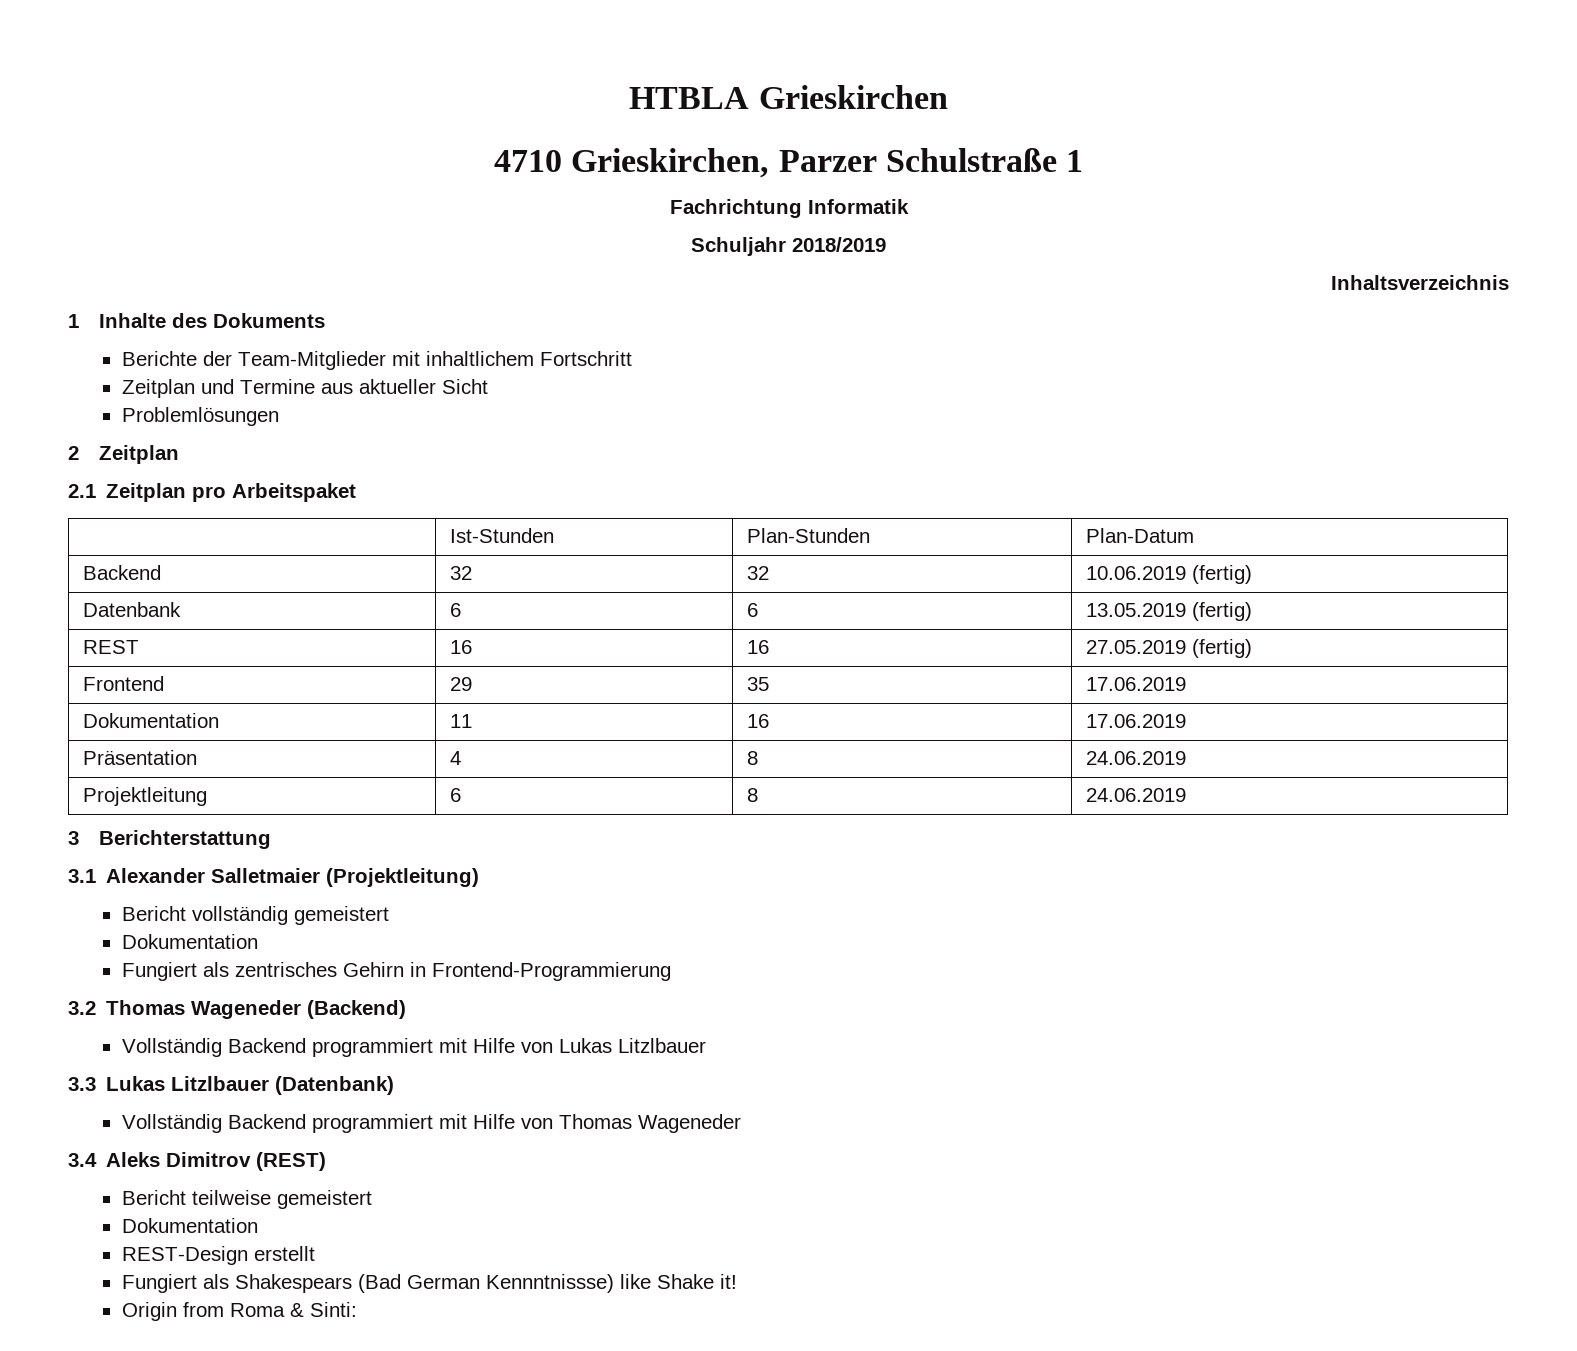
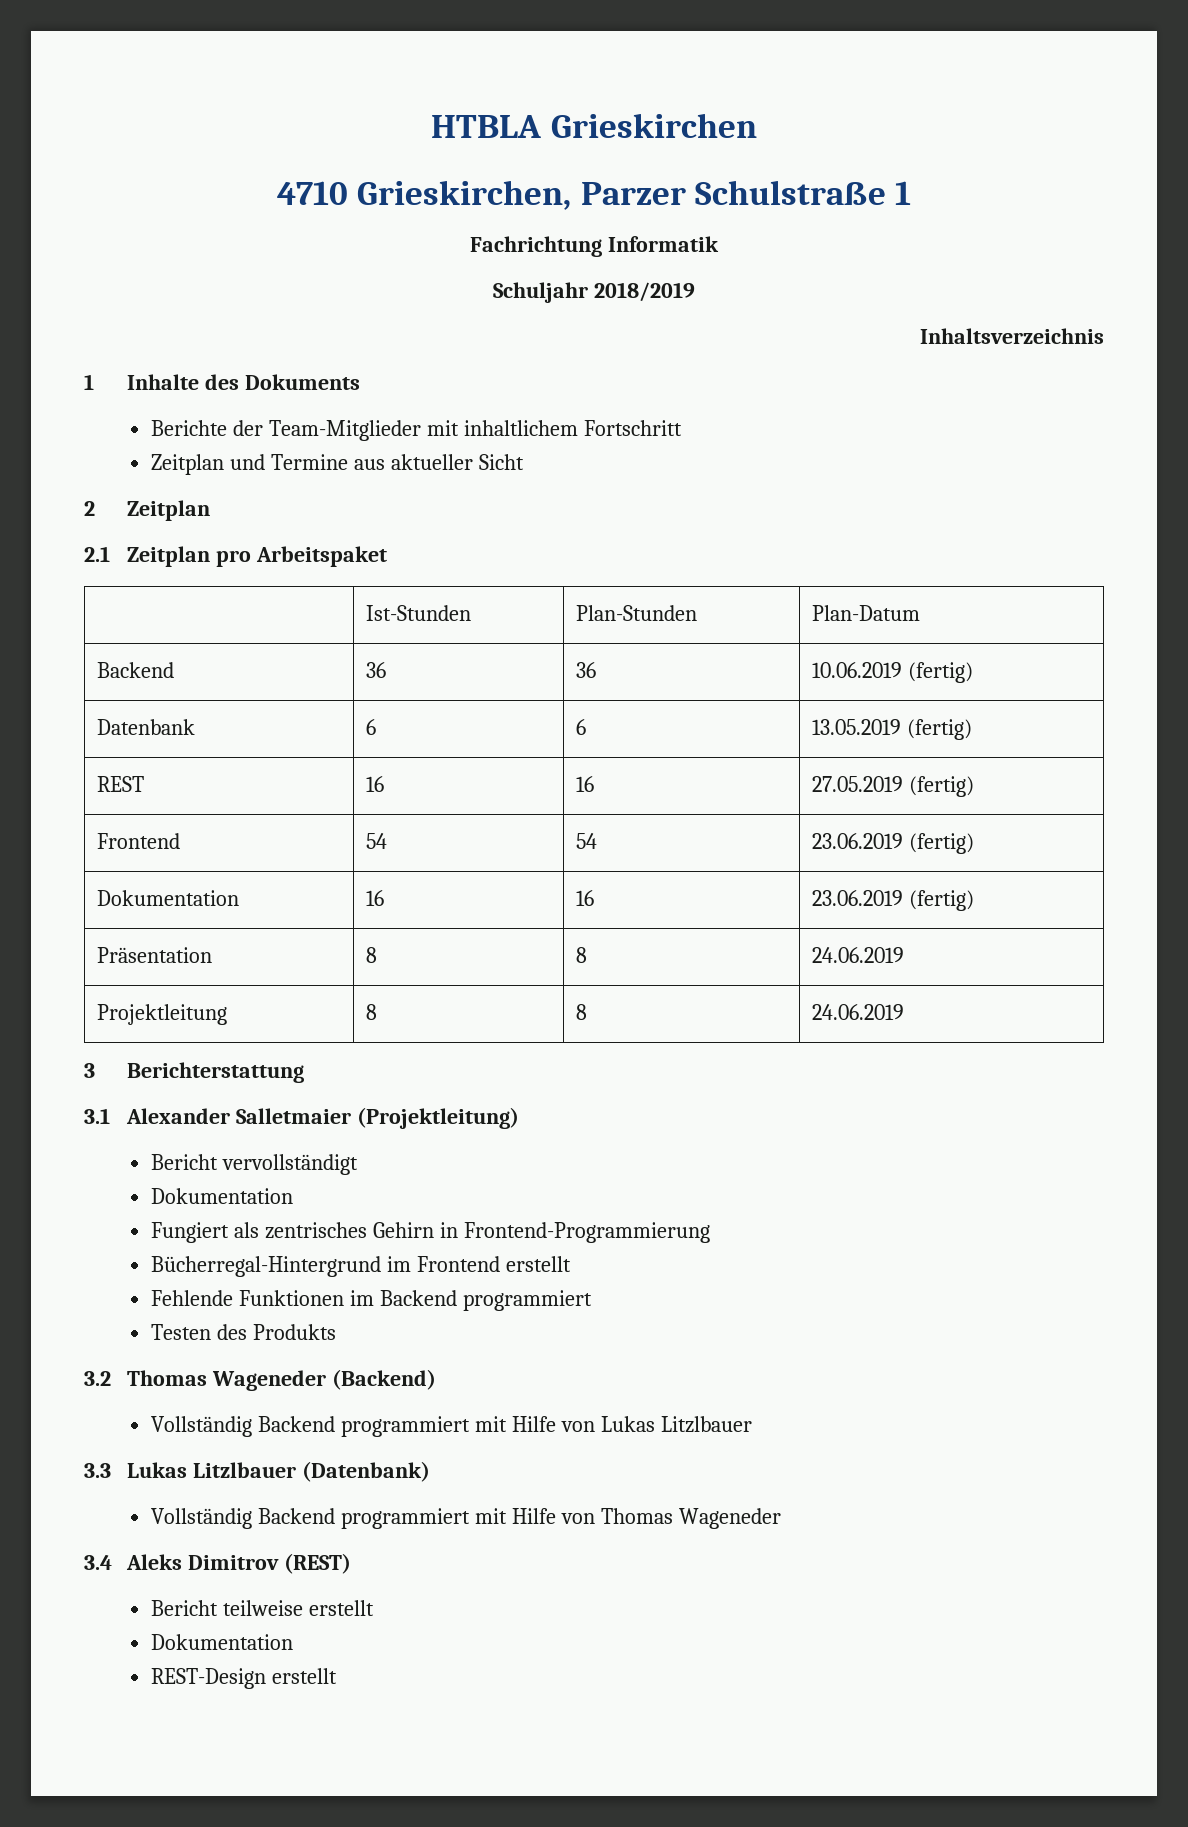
- Problemlösungen
- Backend | 32 | 32 | 10.06.2019 (fertig)
+ Backend | 36 | 36 | 10.06.2019 (fertig)
- Frontend | 29 | 35 | 17.06.2019
+ Frontend | 54 | 54 | 23.06.2019 (fertig)
- Dokumentation | 11 | 16 | 17.06.2019
+ Dokumentation | 16 | 16 | 23.06.2019 (fertig)
- Präsentation | 4 | 8 | 24.06.2019
+ Präsentation | 8 | 8 | 24.06.2019
- Projektleitung | 6 | 8 | 24.06.2019
+ Projektleitung | 8 | 8 | 24.06.2019
- Bericht vollständig gemeistert
+ Bericht vervollständigt
+ Bücherregal-Hintergrund im Frontend erstellt
+ Fehlende Funktionen im Backend programmiert
+ Testen des Produkts
- Bericht teilweise gemeistert
+ Bericht teilweise erstellt
- Fungiert als Shakespears (Bad German Kennntnissse) like Shake it!
- Origin from Roma & Sinti:

